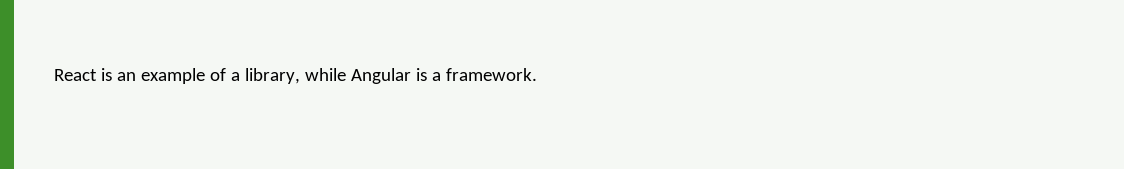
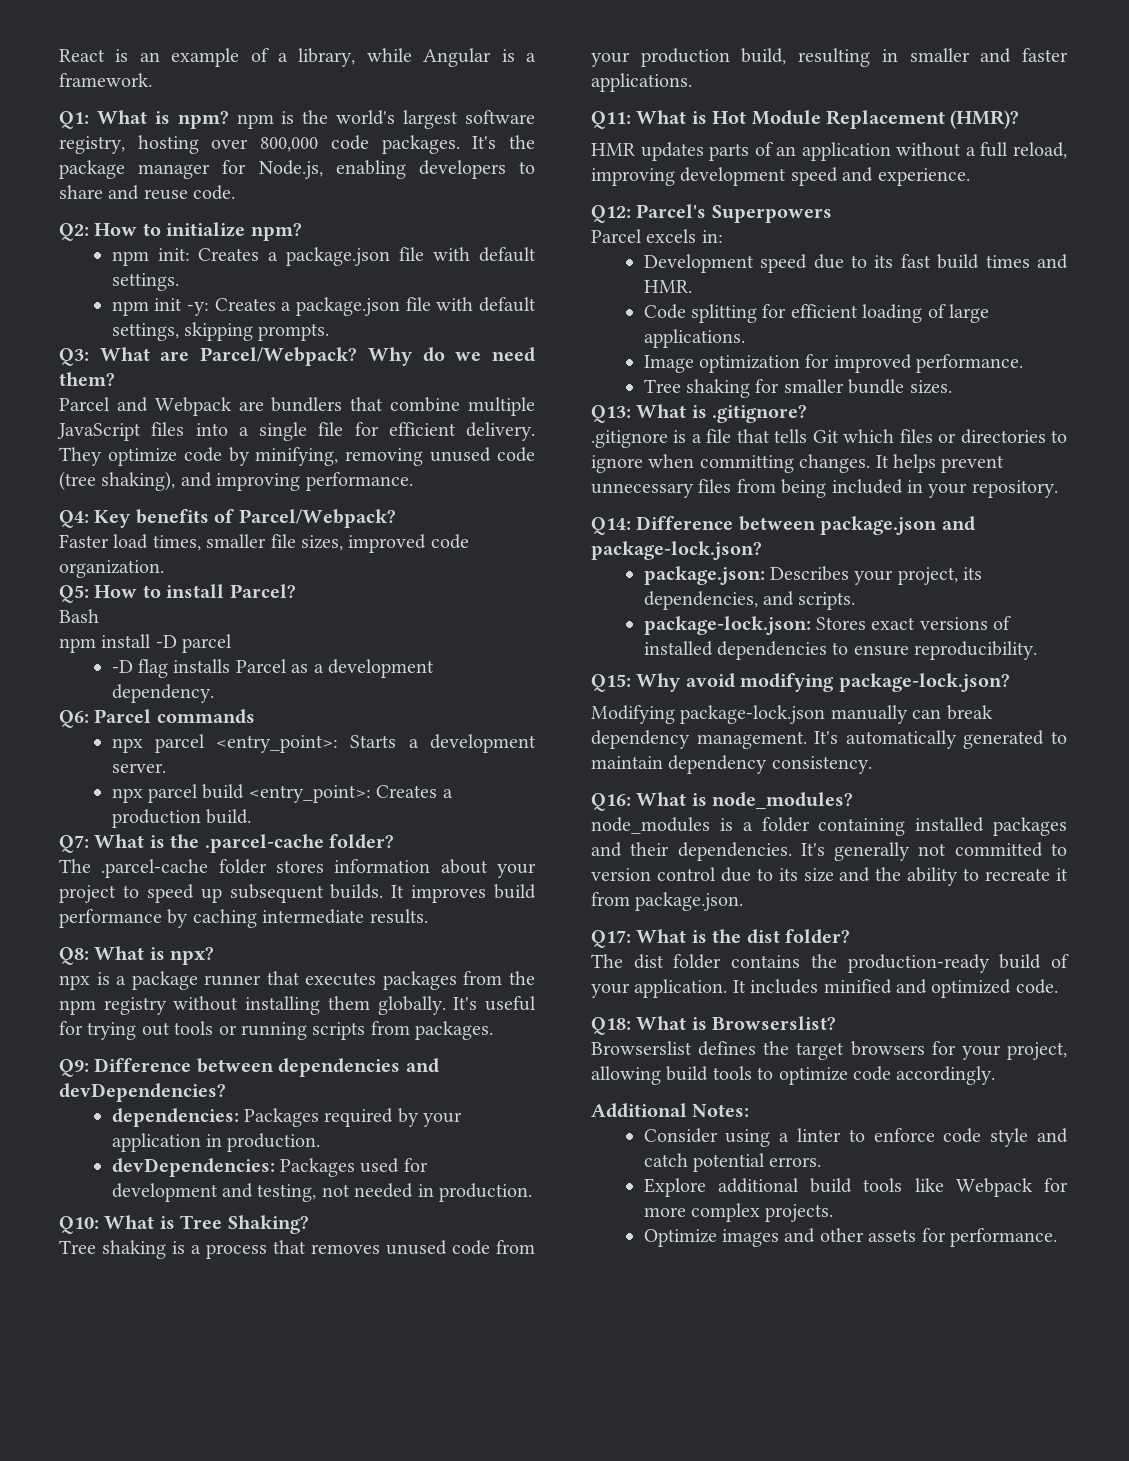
+ Q1: What is npm? npm is the world's largest software registry, hosting over 800,000 code packages. It's the package manager for Node.js, enabling developers to share and reuse code.
+ Q2: How to initialize npm?
+ npm init: Creates a package.json file with default settings.
+ npm init -y: Creates a package.json file with default settings, skipping prompts.
+ Q3: What are Parcel/Webpack? Why do we need them?
+ Parcel and Webpack are bundlers that combine multiple JavaScript files into a single file for efficient delivery. They optimize code by minifying, removing unused code (tree shaking), and improving performance.
+ Q4: Key benefits of Parcel/Webpack?
+ Faster load times, smaller file sizes, improved code organization.
+ Q5: How to install Parcel?
+ Bash
+ npm install -D parcel
+ -D flag installs Parcel as a development dependency.
+ Q6: Parcel commands
+ npx parcel <entry_point>: Starts a development server.
+ npx parcel build <entry_point>: Creates a production build.
+ Q7: What is the .parcel-cache folder?
+ The .parcel-cache folder stores information about your project to speed up subsequent builds. It improves build performance by caching intermediate results.
+ Q8: What is npx?
+ npx is a package runner that executes packages from the npm registry without installing them globally. It's useful for trying out tools or running scripts from packages.
+ Q9: Difference between dependencies and devDependencies?
+ dependencies: Packages required by your application in production.
+ devDependencies: Packages used for development and testing, not needed in production.
+ Q10: What is Tree Shaking?
+ Tree shaking is a process that removes unused code from your production build, resulting in smaller and faster applications.
+ Q11: What is Hot Module Replacement (HMR)?
+ HMR updates parts of an application without a full reload, improving development speed and experience.
+ Q12: Parcel's Superpowers
+ Parcel excels in:
+ Development speed due to its fast build times and HMR.
+ Code splitting for efficient loading of large applications.
+ Image optimization for improved performance.
+ Tree shaking for smaller bundle sizes.
+ Q13: What is .gitignore?
+ .gitignore is a file that tells Git which files or directories to ignore when committing changes. It helps prevent unnecessary files from being included in your repository.
+ Q14: Difference between package.json and package-lock.json?
+ package.json: Describes your project, its dependencies, and scripts.
+ package-lock.json: Stores exact versions of installed dependencies to ensure reproducibility.
+ Q15: Why avoid modifying package-lock.json?
+ Modifying package-lock.json manually can break dependency management. It's automatically generated to maintain dependency consistency.
+ Q16: What is node_modules?
+ node_modules is a folder containing installed packages and their dependencies. It's generally not committed to version control due to its size and the ability to recreate it from package.json.
+ Q17: What is the dist folder?
+ The dist folder contains the production-ready build of your application. It includes minified and optimized code.
+ Q18: What is Browserslist?
+ Browserslist defines the target browsers for your project, allowing build tools to optimize code accordingly.
+ Additional Notes:
+ Consider using a linter to enforce code style and catch potential errors.
+ Explore additional build tools like Webpack for more complex projects.
+ Optimize images and other assets for performance.

